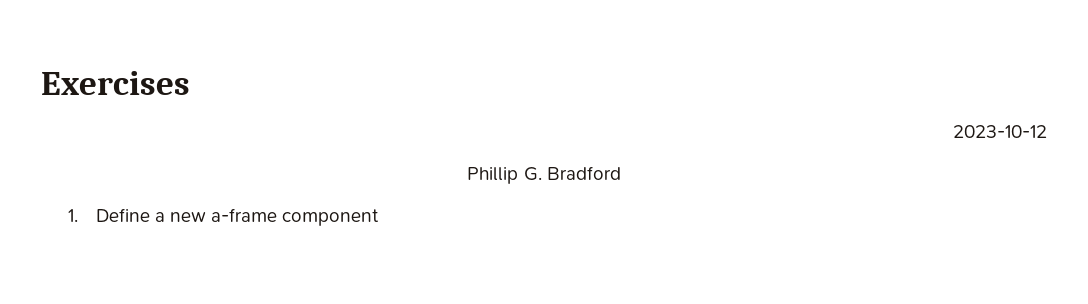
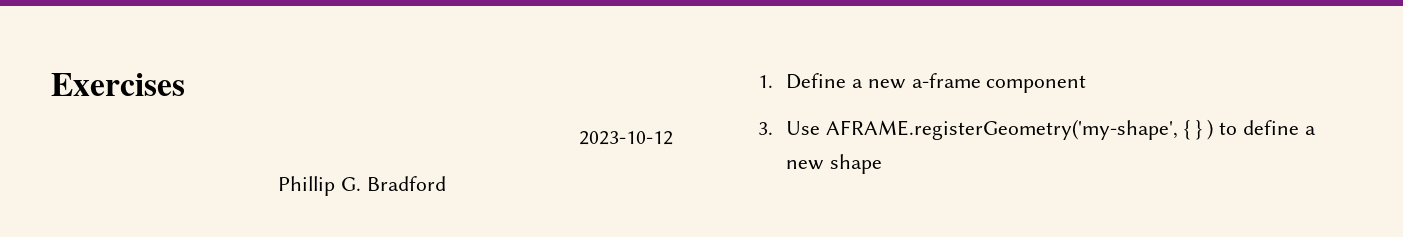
+ 3. Use AFRAME.registerGeometry('my-shape', { } ) to define a new shape

